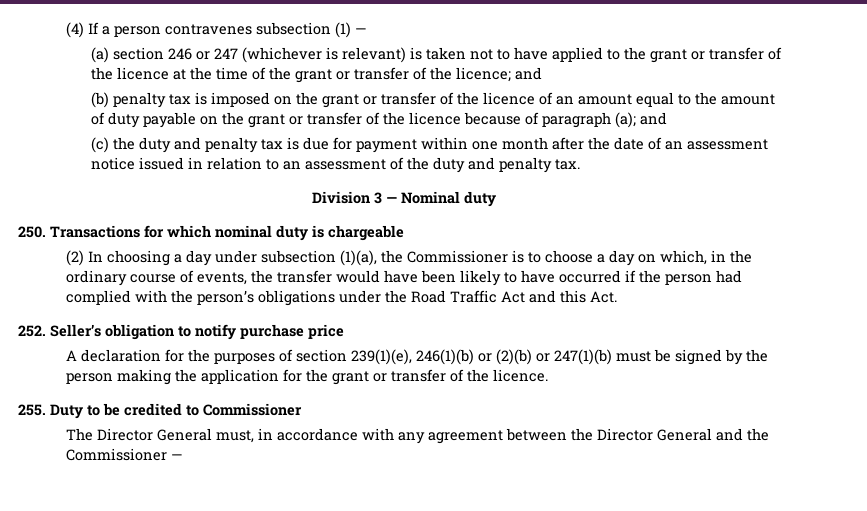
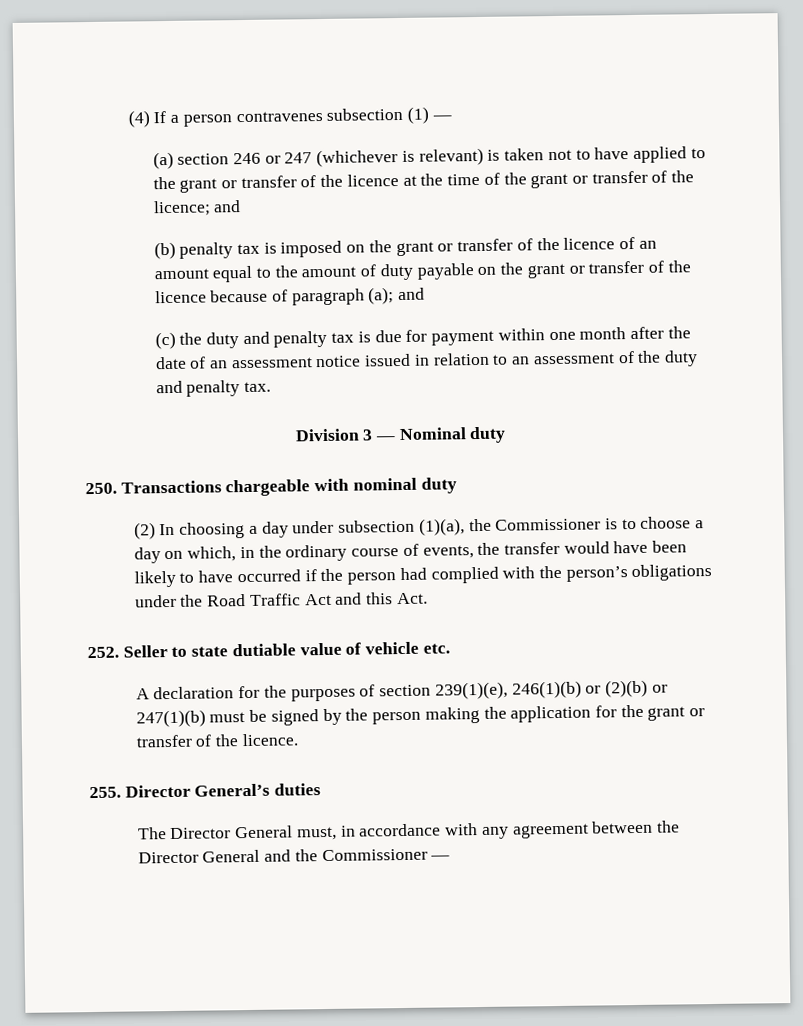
- 250. Transactions for which nominal duty is chargeable
+ 250. Transactions chargeable with nominal duty
- 252. Seller’s obligation to notify purchase price
+ 252. Seller to state dutiable value of vehicle etc.
- 255. Duty to be credited to Commissioner
+ 255. Director General’s duties

